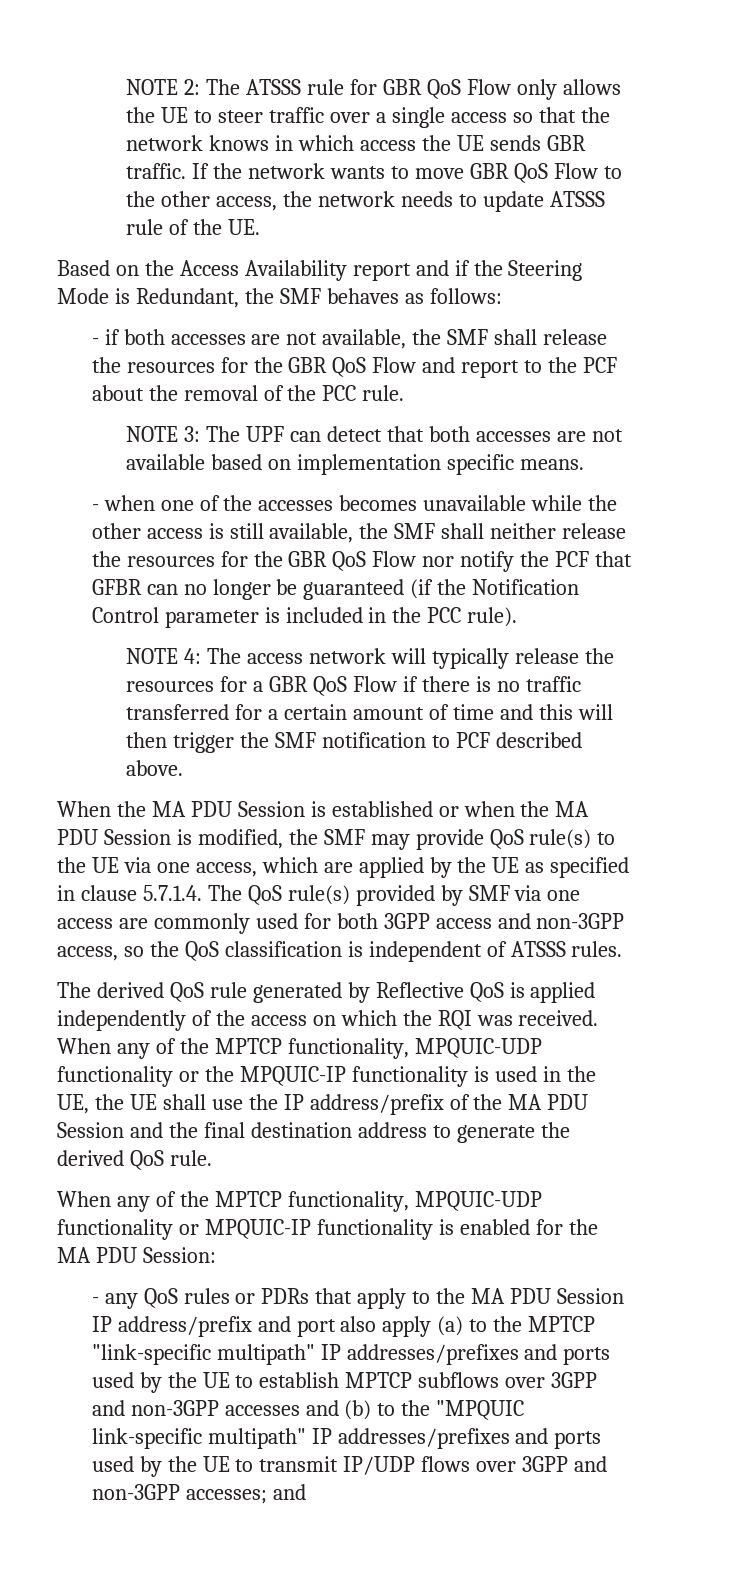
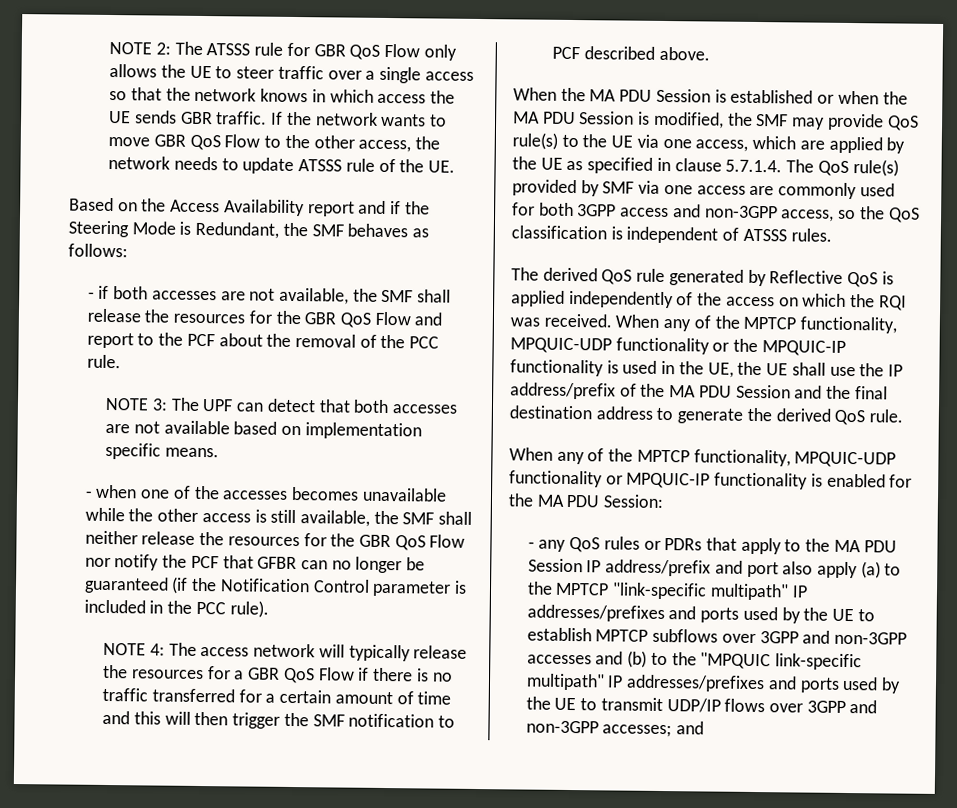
- - any QoS rules or PDRs that apply to the MA PDU Session IP address/prefix and port also apply (a) to the MPTCP "link-specific multipath" IP addresses/prefixes and ports used by the UE to establish MPTCP subflows over 3GPP and non-3GPP accesses and (b) to the "MPQUIC link-specific multipath" IP addresses/prefixes and ports used by the UE to transmit IP/UDP flows over 3GPP and non-3GPP accesses;
+ - any QoS rules or PDRs that apply to the MA PDU Session IP address/prefix and port also apply (a) to the MPTCP "link-specific multipath" IP addresses/prefixes and ports used by the UE to establish MPTCP subflows over 3GPP and non-3GPP accesses and (b) to the "MPQUIC link-specific multipath" IP addresses/prefixes and ports used by the UE to transmit UDP/IP flows over 3GPP and non-3GPP accesses;

